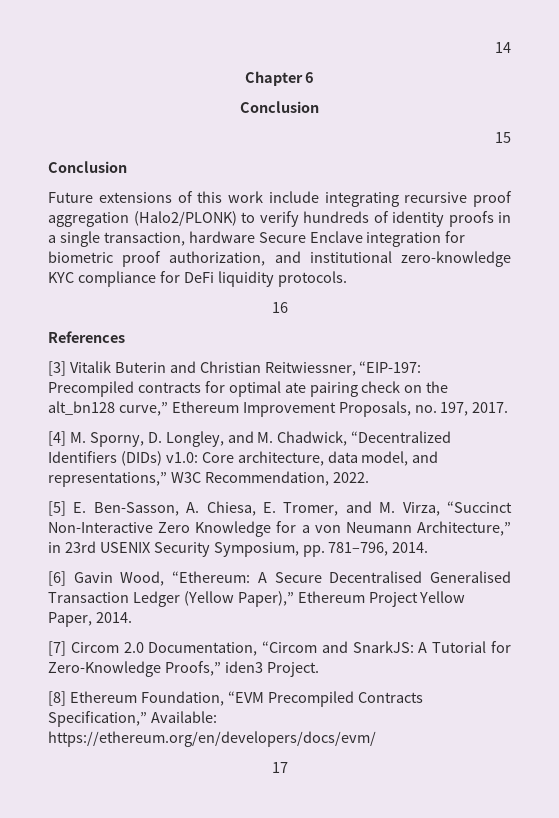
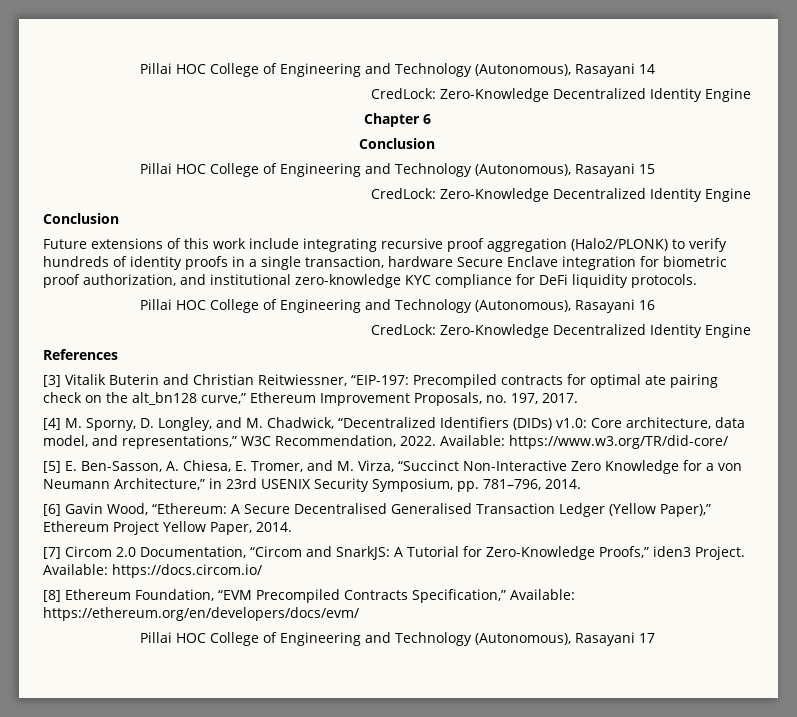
- 14
+ Pillai HOC College of Engineering and Technology (Autonomous), Rasayani 14
+ CredLock: Zero-Knowledge Decentralized Identity Engine
  Chapter 6
  Conclusion
- 15
+ Pillai HOC College of Engineering and Technology (Autonomous), Rasayani 15
+ CredLock: Zero-Knowledge Decentralized Identity Engine
- 16
+ Pillai HOC College of Engineering and Technology (Autonomous), Rasayani 16
+ CredLock: Zero-Knowledge Decentralized Identity Engine
+ Available: https://www.w3.org/TR/did-core/
+ Available: https://docs.circom.io/
- 17
+ Pillai HOC College of Engineering and Technology (Autonomous), Rasayani 17

